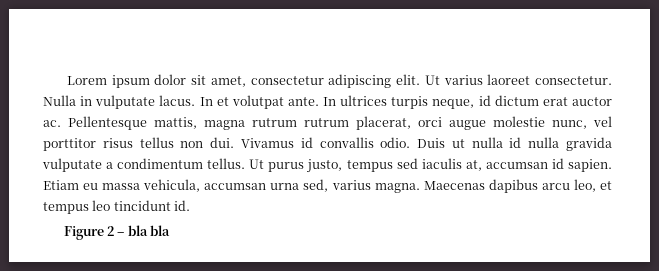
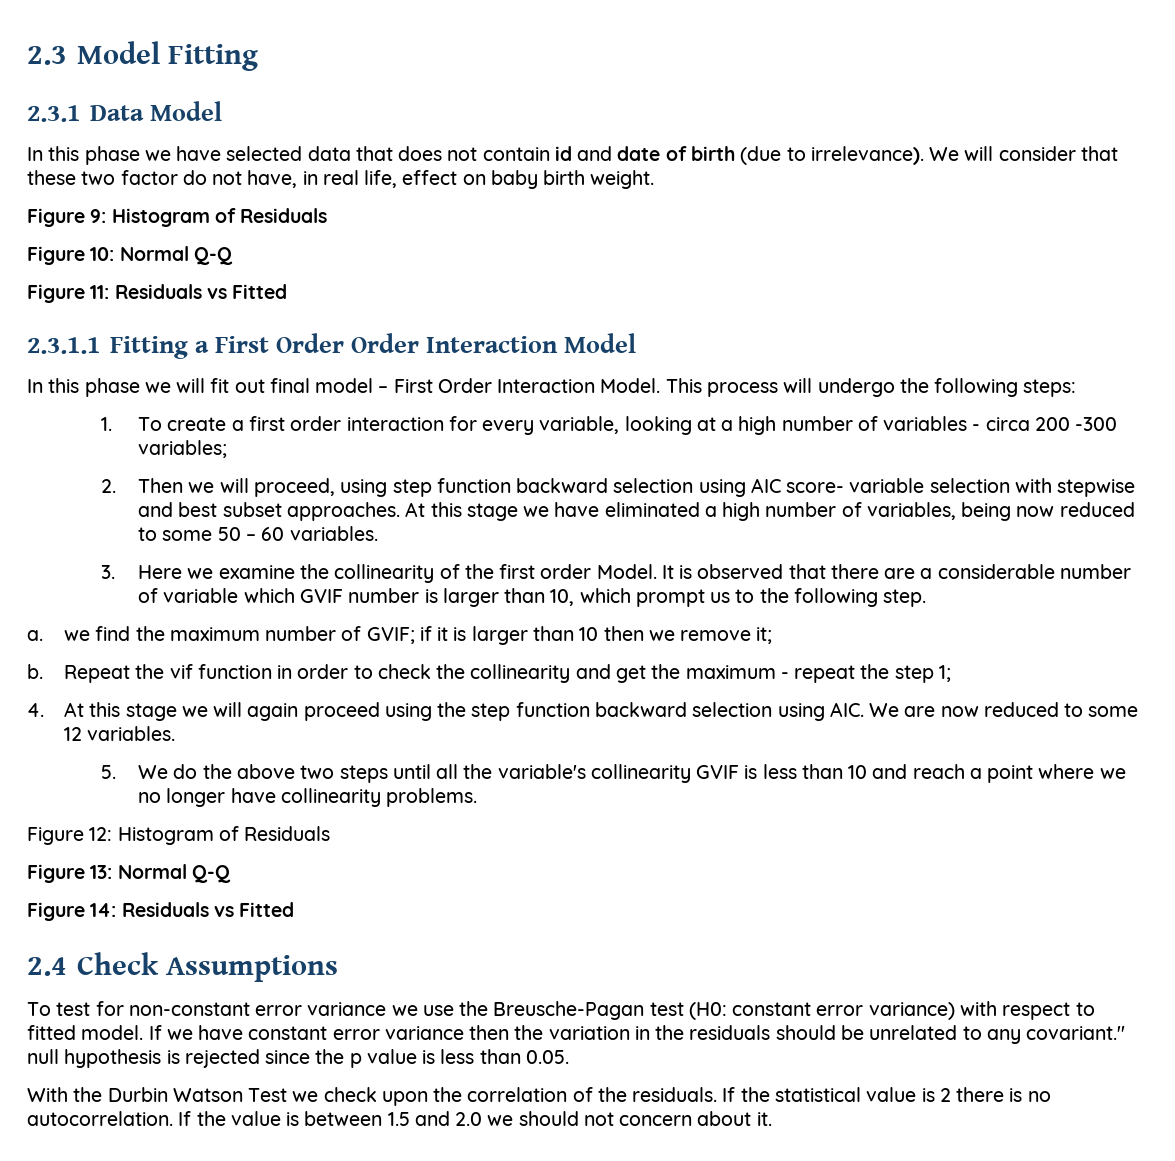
- Lorem ipsum dolor sit amet, consectetur adipiscing elit. Ut varius laoreet consectetur. Nulla in vulputate lacus. In et volutpat ante. In ultrices turpis neque, id dictum erat auctor ac. Pellentesque mattis, magna rutrum rutrum placerat, orci augue molestie nunc, vel porttitor risus tellus non dui. Vivamus id convallis odio. Duis ut nulla id nulla gravida vulputate a condimentum tellus. Ut purus justo, tempus sed iaculis at, accumsan id sapien. Etiam eu massa vehicula, accumsan urna sed, varius magna. Maecenas dapibus arcu leo, et tempus leo tincidunt id.
- Figure 2 – bla bla
+ 2.3 Model Fitting
+ 2.3.1 Data Model
+ In this phase we have selected data that does not contain id and date of birth (due to irrelevance). We will consider that these two factor do not have, in real life, effect on baby birth weight.
+ Figure 9: Histogram of Residuals
+ Figure 10: Normal Q-Q
+ Figure 11: Residuals vs Fitted
+ 2.3.1.1 Fitting a First Order Order Interaction Model
+ In this phase we will fit out final model – First Order Interaction Model. This process will undergo the following steps:
+ 1. To create a first order interaction for every variable, looking at a high number of variables - circa 200 -300 variables;
+ 2. Then we will proceed, using step function backward selection using AIC score- variable selection with stepwise and best subset approaches. At this stage we have eliminated a high number of variables, being now reduced to some 50 – 60 variables.
+ 3. Here we examine the collinearity of the first order Model. It is observed that there are a considerable number of variable which GVIF number is larger than 10, which prompt us to the following step.
+ a. we find the maximum number of GVIF; if it is larger than 10 then we remove it;
+ b. Repeat the vif function in order to check the collinearity and get the maximum - repeat the step 1;
+ 4. At this stage we will again proceed using the step function backward selection using AIC. We are now reduced to some 12 variables.
+ 5. We do the above two steps until all the variable's collinearity GVIF is less than 10 and reach a point where we no longer have collinearity problems.
+ Figure 12: Histogram of Residuals
+ Figure 13: Normal Q-Q
+ Figure 14: Residuals vs Fitted
+ 2.4 Check Assumptions
+ To test for non-constant error variance we use the Breusche-Pagan test (H0: constant error variance) with respect to fitted model. If we have constant error variance then the variation in the residuals should be unrelated to any covariant." null hypothesis is rejected since the p value is less than 0.05.
+ With the Durbin Watson Test we check upon the correlation of the residuals. If the statistical value is 2 there is no autocorrelation. If the value is between 1.5 and 2.0 we should not concern about it.

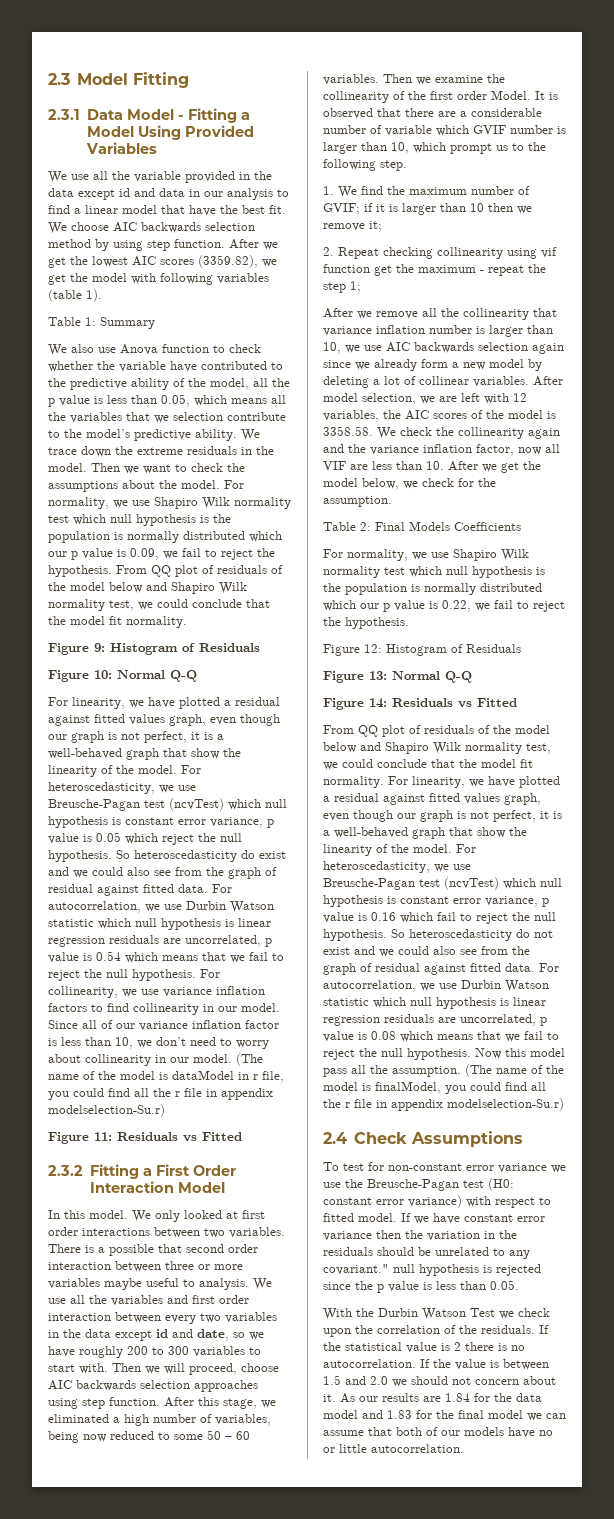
- 2.3.1 Data Model
- In this phase we have selected data that does not contain id and date of birth (due to irrelevance). We will consider that these two factor do not have, in real life, effect on baby birth weight.
+ 2.3.1 Data Model - Fitting a Model Using Provided Variables
+ We use all the variable provided in the data except id and data in our analysis to find a linear model that have the best fit. We choose AIC backwards selection method by using step function. After we get the lowest AIC scores (3359.82), we get the model with following variables (table 1).
+ Table 1: Summary
+ We also use Anova function to check whether the variable have contributed to the predictive ability of the model, all the p value is less than 0.05, which means all the variables that we selection contribute to the model’s predictive ability. We trace down the extreme residuals in the model. Then we want to check the assumptions about the model. For normality, we use Shapiro Wilk normality test which null hypothesis is the population is normally distributed which our p value is 0.09, we fail to reject the hypothesis. From QQ plot of residuals of the model below and Shapiro Wilk normality test, we could conclude that the model fit normality.
+ For linearity, we have plotted a residual against fitted values graph, even though our graph is not perfect, it is a well-behaved graph that show the linearity of the model. For heteroscedasticity, we use Breusche-Pagan test (ncvTest) which null hypothesis is constant error variance, p value is 0.05 which reject the null hypothesis. So heteroscedasticity do exist and we could also see from the graph of residual against fitted data. For autocorrelation, we use Durbin Watson statistic which null hypothesis is linear regression residuals are uncorrelated, p value is 0.54 which means that we fail to reject the null hypothesis. For collinearity, we use variance inflation factors to find collinearity in our model. Since all of our variance inflation factor is less than 10, we don’t need to worry about collinearity in our model. (The name of the model is dataModel in r file, you could find all the r file in appendix modelselection-Su.r)
- 2.3.1.1 Fitting a First Order Order Interaction Model
+ 2.3.2 Fitting a First Order Interaction Model
- In this phase we will fit out final model – First Order Interaction Model. This process will undergo the following steps:
- 1. To create a first order interaction for every variable, looking at a high number of variables - circa 200 -300 variables;
- 2. Then we will proceed, using step function backward selection using AIC score- variable selection with stepwise and best subset approaches. At this stage we have eliminated a high number of variables, being now reduced to some 50 – 60 variables.
- 3. Here we examine the collinearity of the first order Model.
+ In this model. We only looked at first order interactions between two variables. There is a possible that second order interaction between three or more variables maybe useful to analysis. We use all the variables and first order interaction between every two variables in the data except id and date, so we have roughly 200 to 300 variables to start with. Then we will proceed, choose AIC backwards selection approaches using step function. After this stage, we eliminated a high number of variables, being now reduced to some 50 – 60 variables. Then we examine the collinearity of the first order Model.
- a. we find the maximum number of GVIF; if it is larger than 10 then we remove it;
+ 1. We find the maximum number of GVIF; if it is larger than 10 then we remove it;
- b. Repeat the vif function in order to check the collinearity and get the maximum - repeat the step 1;
+ 2. Repeat checking collinearity using vif function get the maximum - repeat the step 1;
- 4. At this stage we will again proceed using the step function backward selection using AIC. We are now reduced to some 12 variables.
- 5. We do the above two steps until all the variable's collinearity GVIF is less than 10 and reach a point where we no longer have collinearity problems.
+ After we remove all the collinearity that variance inflation number is larger than 10, we use AIC backwards selection again since we already form a new model by deleting a lot of collinear variables. After model selection, we are left with 12 variables, the AIC scores of the model is 3358.58. We check the collinearity again and the variance inflation factor, now all VIF are less than 10. After we get the model below, we check for the assumption.
+ Table 2: Final Models Coefficients
+ For normality, we use Shapiro Wilk normality test which null hypothesis is the population is normally distributed which our p value is 0.22, we fail to reject the hypothesis.
+ From QQ plot of residuals of the model below and Shapiro Wilk normality test, we could conclude that the model fit normality. For linearity, we have plotted a residual against fitted values graph, even though our graph is not perfect, it is a well-behaved graph that show the linearity of the model. For heteroscedasticity, we use Breusche-Pagan test (ncvTest) which null hypothesis is constant error variance, p value is 0.16 which fail to reject the null hypothesis. So heteroscedasticity do not exist and we could also see from the graph of residual against fitted data. For autocorrelation, we use Durbin Watson statistic which null hypothesis is linear regression residuals are uncorrelated, p value is 0.08 which means that we fail to reject the null hypothesis. Now this model pass all the assumption. (The name of the model is finalModel, you could find all the r file in appendix modelselection-Su.r)
+ As our results are 1.84 for the data model and 1.83 for the final model we can assume that both of our models have no or little autocorrelation.

